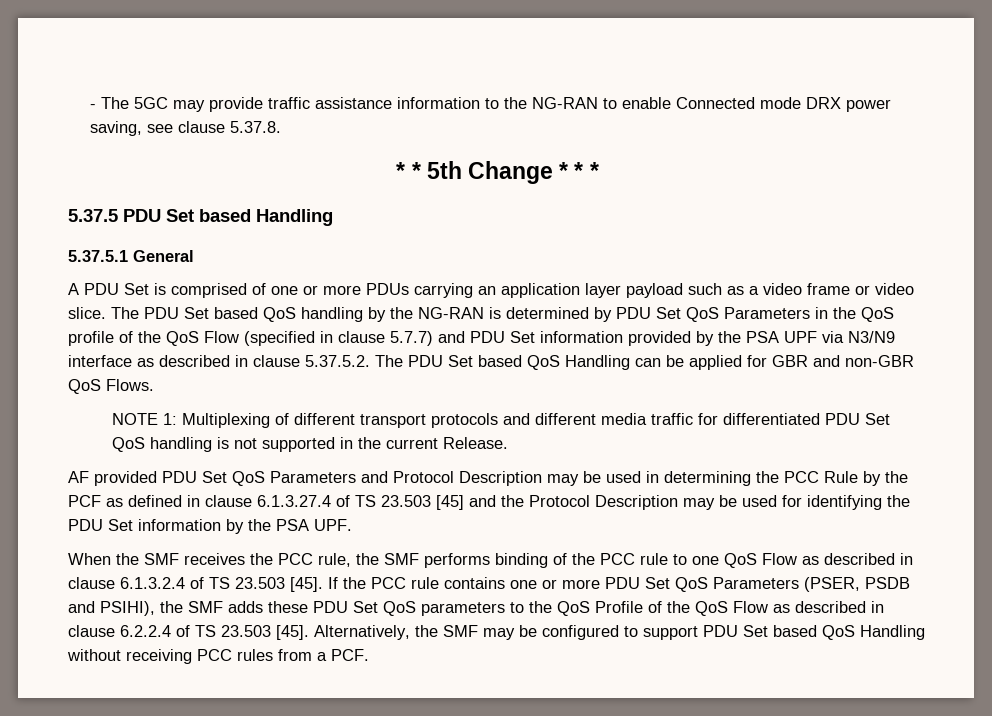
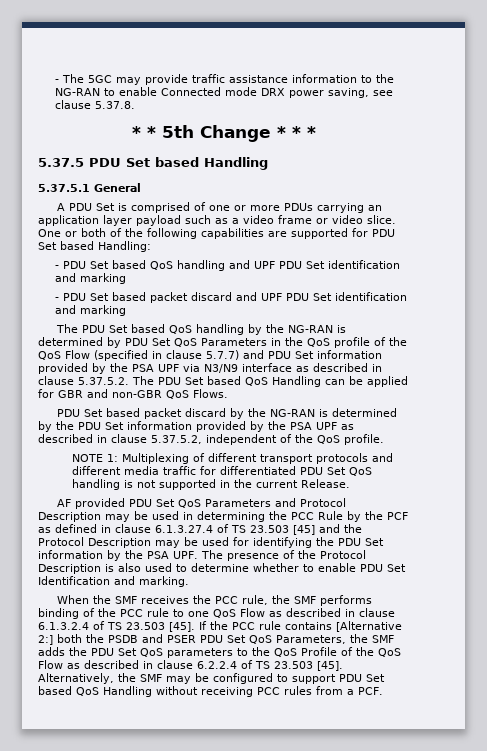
- A PDU Set is comprised of one or more PDUs carrying an application layer payload such as a video frame or video slice. The PDU Set based QoS handling by the NG-RAN is determined by PDU Set QoS Parameters in the QoS profile of the QoS Flow (specified in clause 5.7.7) and PDU Set information provided by the PSA UPF via N3/N9 interface as described in clause 5.37.5.2. The PDU Set based QoS Handling can be applied for GBR and non-GBR QoS Flows.
+ A PDU Set is comprised of one or more PDUs carrying an application layer payload such as a video frame or video slice. One or both of the following capabilities are supported for PDU Set based Handling:
+ - PDU Set based QoS handling and UPF PDU Set identification and marking
+ - PDU Set based packet discard and UPF PDU Set identification and marking
+ The PDU Set based QoS handling by the NG-RAN is determined by PDU Set QoS Parameters in the QoS profile of the QoS Flow (specified in clause 5.7.7) and PDU Set information provided by the PSA UPF via N3/N9 interface as described in clause 5.37.5.2. The PDU Set based QoS Handling can be applied for GBR and non-GBR QoS Flows.
+ PDU Set based packet discard by the NG-RAN is determined by the PDU Set information provided by the PSA UPF as described in clause 5.37.5.2, independent of the QoS profile.
- AF provided PDU Set QoS Parameters and Protocol Description may be used in determining the PCC Rule by the PCF as defined in clause 6.1.3.27.4 of TS 23.503 [45] and the Protocol Description may be used for identifying the PDU Set information by the PSA UPF.
+ AF provided PDU Set QoS Parameters and Protocol Description may be used in determining the PCC Rule by the PCF as defined in clause 6.1.3.27.4 of TS 23.503 [45] and the Protocol Description may be used for identifying the PDU Set information by the PSA UPF. The presence of the Protocol Description is also used to determine whether to enable PDU Set Identification and marking.
- If the PCC rule contains one or more PDU Set QoS Parameters (PSER, PSDB and PSIHI), the SMF adds these PDU Set QoS parameters to the QoS Profile of the QoS Flow as described in clause 6.2.2.4 of TS 23.503 [45].
+ If the PCC rule contains [Alternative 2:] both the PSDB and PSER PDU Set QoS Parameters, the SMF adds the PDU Set QoS parameters to the QoS Profile of the QoS Flow as described in clause 6.2.2.4 of TS 23.503 [45].

